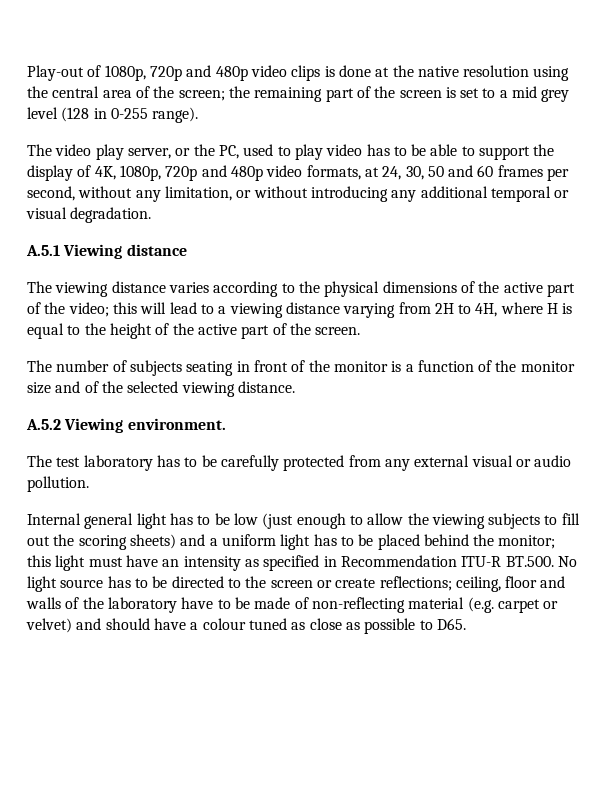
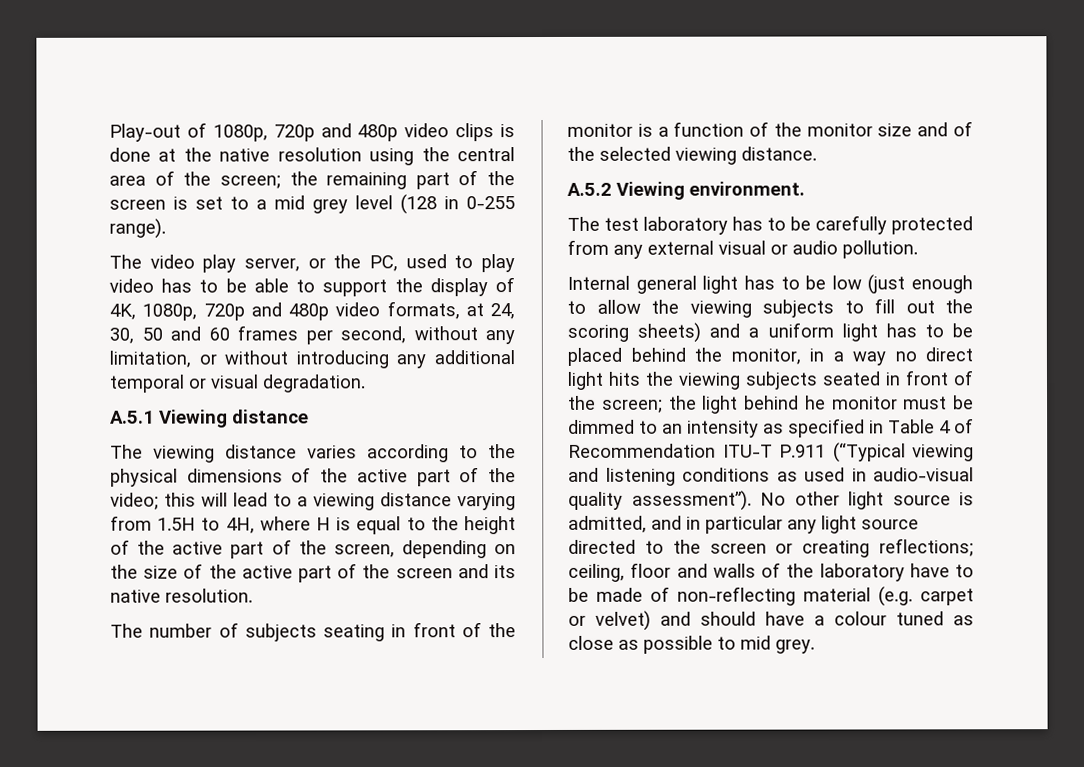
- The viewing distance varies according to the physical dimensions of the active part of the video; this will lead to a viewing distance varying from 2H to 4H, where H is equal to the height of the active part of the screen.
+ The viewing distance varies according to the physical dimensions of the active part of the video; this will lead to a viewing distance varying from 1.5H to 4H, where H is equal to the height of the active part of the screen, depending on the size of the active part of the screen and its native resolution.
- Internal general light has to be low (just enough to allow the viewing subjects to fill out the scoring sheets) and a uniform light has to be placed behind the monitor; this light must have an intensity as specified in Recommendation ITU-R BT.500. No light source has to be directed to the screen or create reflections;
+ Internal general light has to be low (just enough to allow the viewing subjects to fill out the scoring sheets) and a uniform light has to be placed behind the monitor, in a way no direct light hits the viewing subjects seated in front of the screen; the light behind he monitor must be dimmed to an intensity as specified in Table 4 of Recommendation ITU-T P.911 (“Typical viewing and listening conditions as used in audio-visual quality assessment”). No other light source is admitted, and in particular any light source directed to the screen or creating reflections;
- ceiling, floor and walls of the laboratory have to be made of non-reflecting material (e.g. carpet or velvet) and should have a colour tuned as close as possible to D65.
+ ceiling, floor and walls of the laboratory have to be made of non-reflecting material (e.g. carpet or velvet) and should have a colour tuned as close as possible to mid grey.

